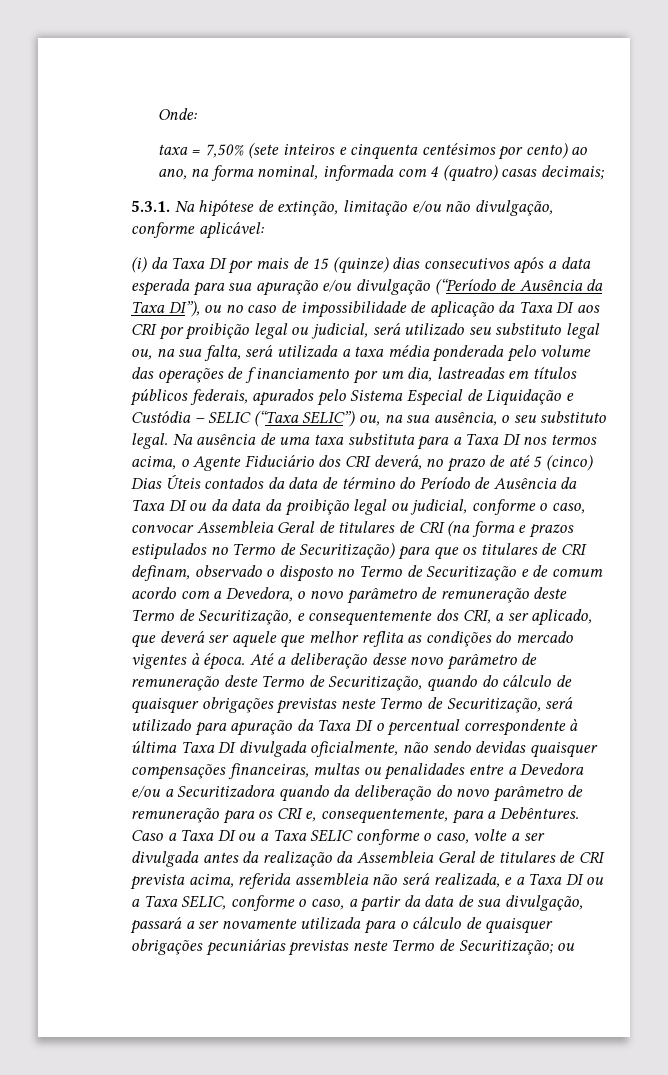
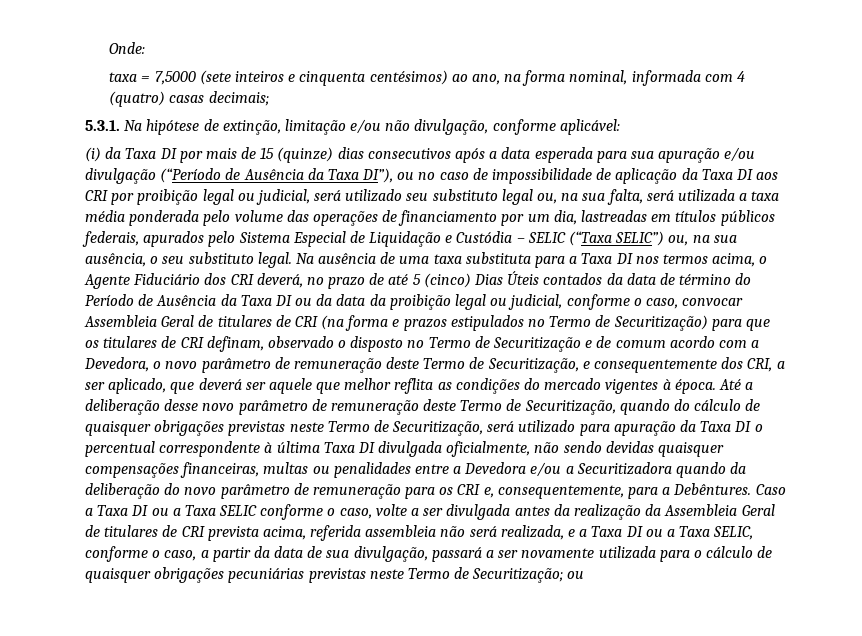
- taxa = 7,50% (sete inteiros e cinquenta centésimos por cento) ao ano, na forma nominal, informada com 4 (quatro) casas decimais;
+ taxa = 7,5000 (sete inteiros e cinquenta centésimos) ao ano, na forma nominal, informada com 4 (quatro) casas decimais;
- (i) da Taxa DI por mais de 15 (quinze) dias consecutivos após a data esperada para sua apuração e/ou divulgação (“Período de Ausência da Taxa DI”), ou no caso de impossibilidade de aplicação da Taxa DI aos CRI por proibição legal ou judicial, será utilizado seu substituto legal ou, na sua falta, será utilizada a taxa média ponderada pelo volume das operações de f inanciamento por um dia, lastreadas em títulos públicos federais, apurados pelo Sistema Especial de Liquidação e Custódia – SELIC (“Taxa SELIC”) ou, na sua ausência, o seu substituto legal.
+ (i) da Taxa DI por mais de 15 (quinze) dias consecutivos após a data esperada para sua apuração e/ou divulgação (“Período de Ausência da Taxa DI”), ou no caso de impossibilidade de aplicação da Taxa DI aos CRI por proibição legal ou judicial, será utilizado seu substituto legal ou, na sua falta, será utilizada a taxa média ponderada pelo volume das operações de financiamento por um dia, lastreadas em títulos públicos federais, apurados pelo Sistema Especial de Liquidação e Custódia – SELIC (“Taxa SELIC”) ou, na sua ausência, o seu substituto legal.

